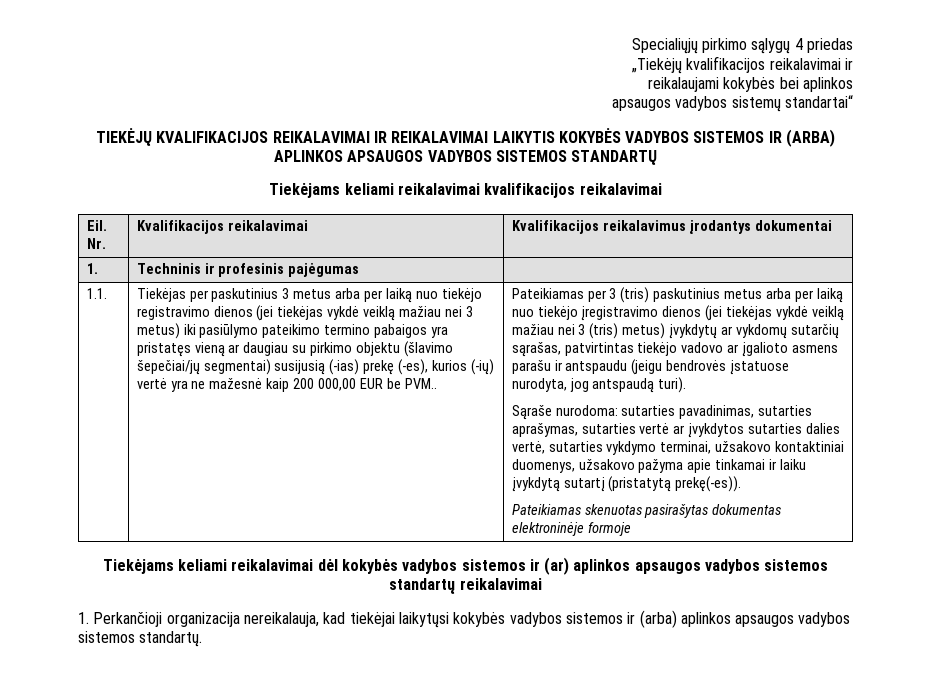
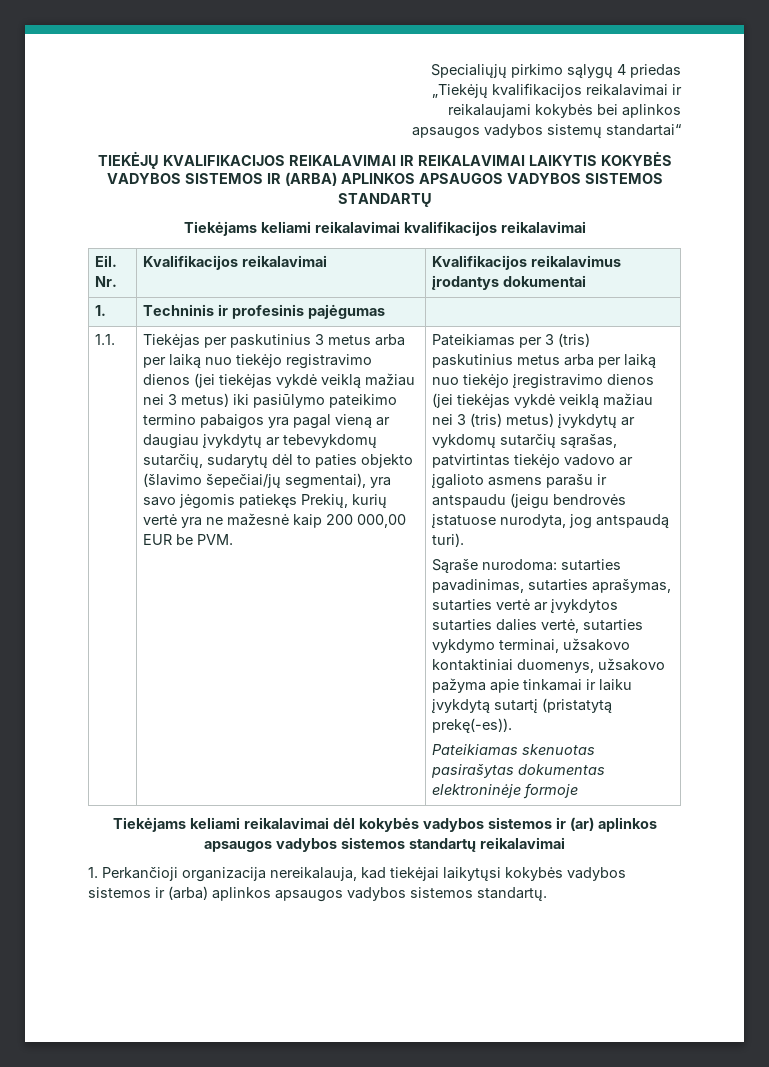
- Tiekėjas per paskutinius 3 metus arba per laiką nuo tiekėjo registravimo dienos (jei tiekėjas vykdė veiklą mažiau nei 3 metus) iki pasiūlymo pateikimo termino pabaigos yra pristatęs vieną ar daugiau su pirkimo objektu (šlavimo šepečiai/jų segmentai) susijusią (-ias) prekę (-es), kurios (-ių) vertė yra ne mažesnė kaip 200 000,00 EUR be PVM..
+ Tiekėjas per paskutinius 3 metus arba per laiką nuo tiekėjo registravimo dienos (jei tiekėjas vykdė veiklą mažiau nei 3 metus) iki pasiūlymo pateikimo termino pabaigos yra pagal vieną ar daugiau įvykdytų ar tebevykdomų sutarčių, sudarytų dėl to paties objekto (šlavimo šepečiai/jų segmentai), yra savo jėgomis patiekęs Prekių, kurių vertė yra ne mažesnė kaip 200 000,00 EUR be PVM.

